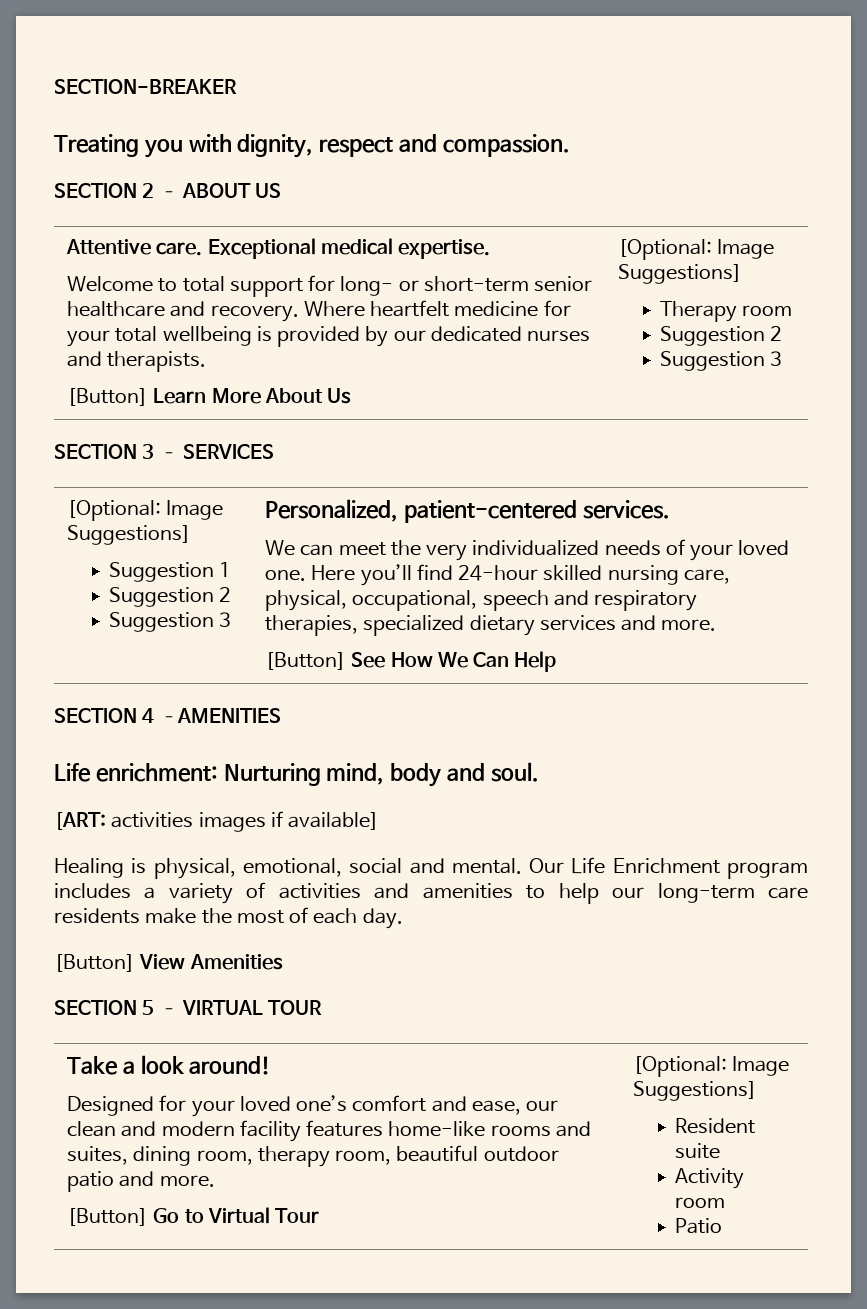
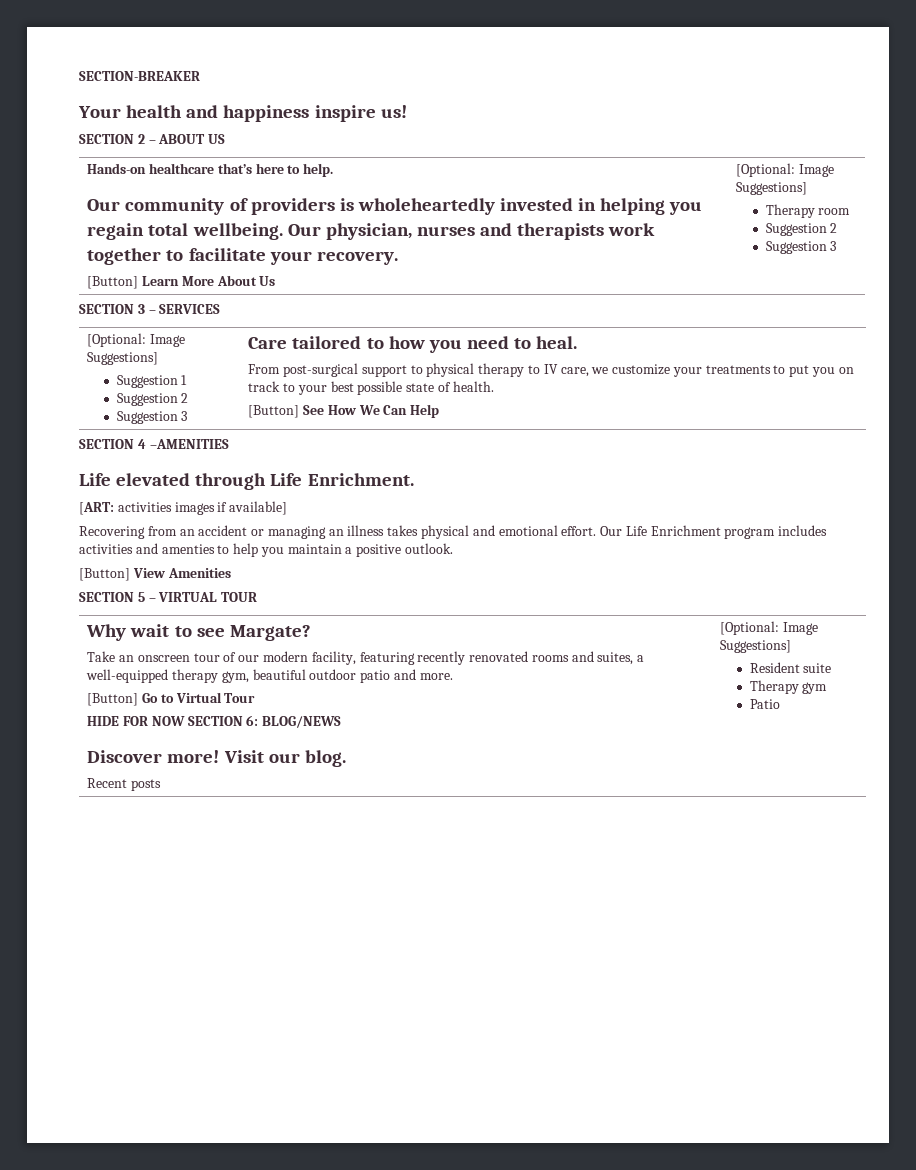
- Treating you with dignity, respect and compassion.
+ Your health and happiness inspire us!
- Attentive care. Exceptional medical expertise.
- Welcome to total support for long- or short-term senior healthcare and recovery. Where heartfelt medicine for your total wellbeing is provided by our dedicated nurses and therapists.
+ Hands-on healthcare that’s here to help.
+ Our community of providers is wholeheartedly invested in helping you regain total wellbeing. Our physician, nurses and therapists work together to facilitate your recovery.
- Personalized, patient-centered services.
- We can meet the very individualized needs of your loved one. Here you’ll find 24-hour skilled nursing care, physical, occupational, speech and respiratory therapies, specialized dietary services and more.
+ Care tailored to how you need to heal.
+ From post-surgical support to physical therapy to IV care, we customize your treatments to put you on track to your best possible state of health.
- Life enrichment: Nurturing mind, body and soul.
+ Life elevated through Life Enrichment.
- Healing is physical, emotional, social and mental.
+ Recovering from an accident or managing an illness takes physical and emotional effort.
- Our Life Enrichment program includes a variety of activities and amenities to help our long-term care residents make the most of each day.
+ Our Life Enrichment program includes activities and amenties to help you maintain a positive outlook.
- Take a look around!
- Designed for your loved one’s comfort and ease, our clean and modern facility features home-like rooms and suites, dining room, therapy room, beautiful outdoor patio and more.
+ Why wait to see Margate?
+ Take an onscreen tour of our modern facility, featuring recently renovated rooms and suites, a well-equipped therapy gym, beautiful outdoor patio and more.
+ HIDE FOR NOW SECTION 6: BLOG/NEWS
+ Discover more! Visit our blog.
+ Recent posts
- Activity room
+ Therapy gym

